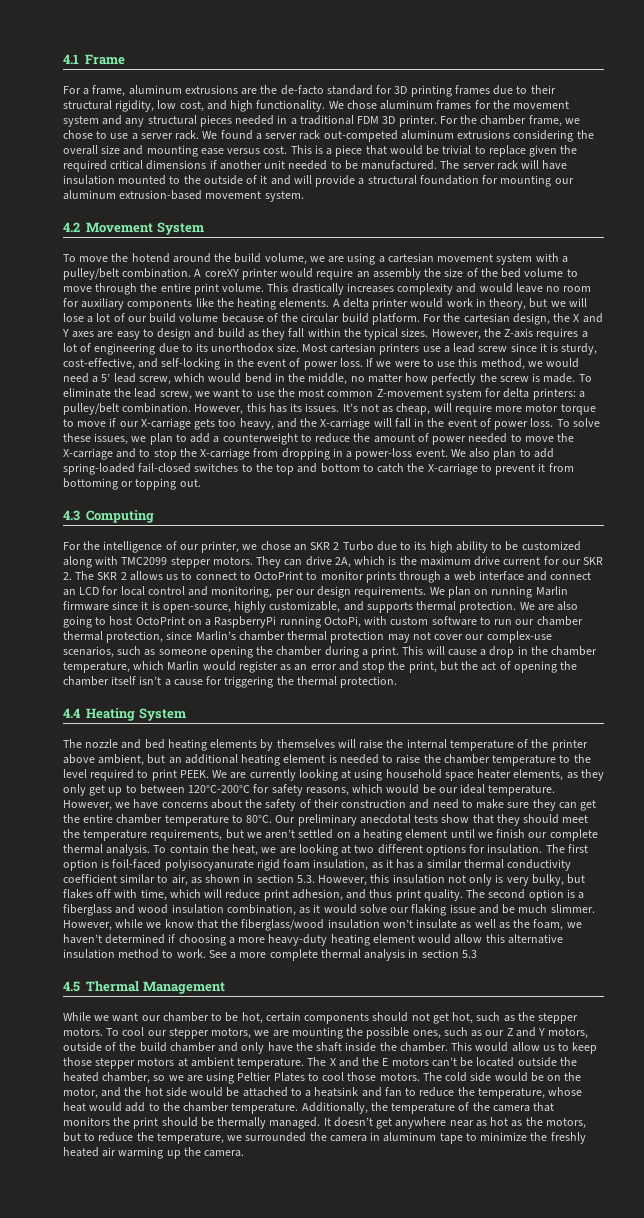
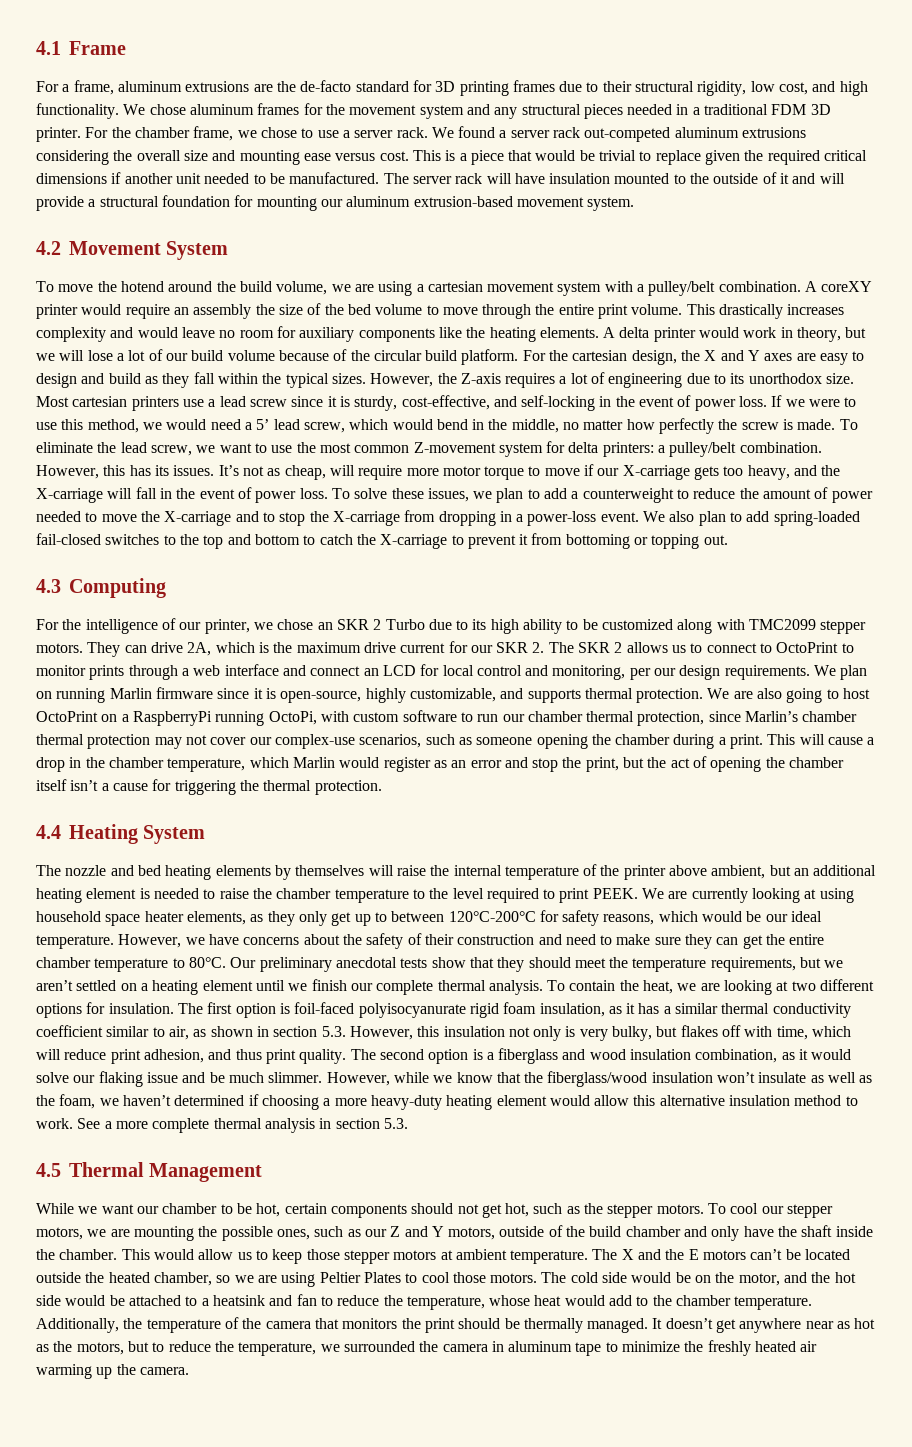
- See a more complete thermal analysis in section 5.3
+ See a more complete thermal analysis in section 5.3.

